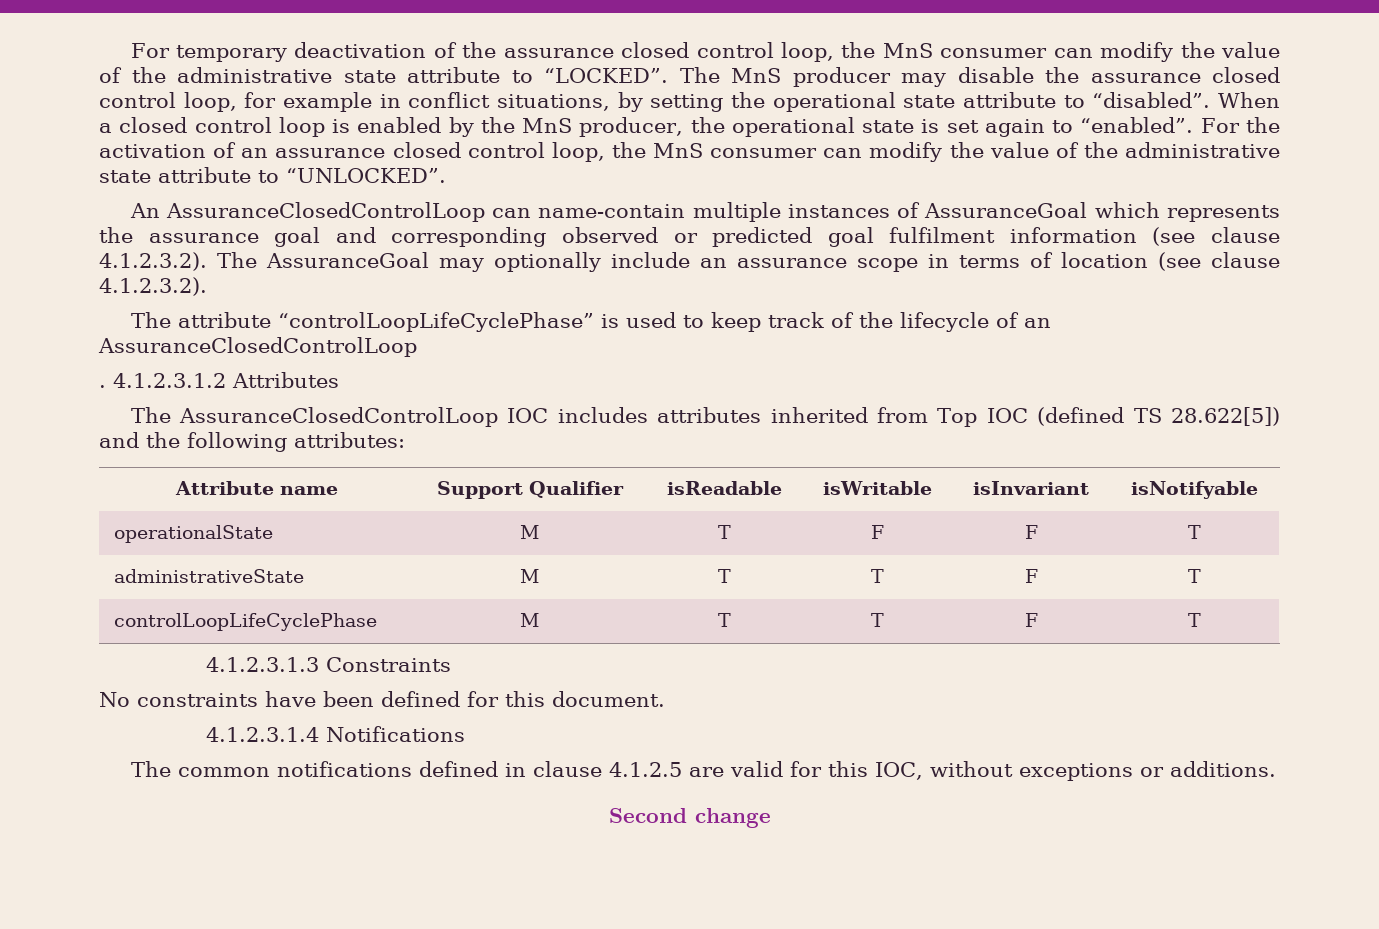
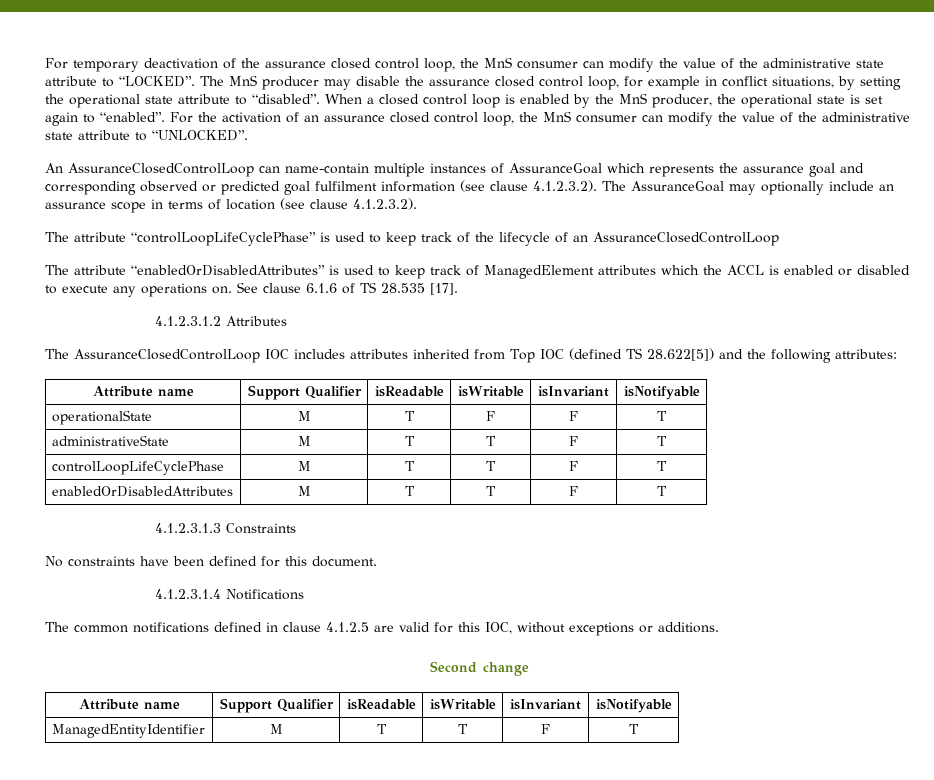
- . 4.1.2.3.1.2 Attributes
+ The attribute “enabledOrDisabledAttributes” is used to keep track of ManagedElement attributes which the ACCL is enabled or disabled to execute any operations on. See clause 6.1.6 of TS 28.535 [17].
+ 4.1.2.3.1.2 Attributes
+ enabledOrDisabledAttributes | M | T | T | F | T
  Second change
+ Attribute name | Support Qualifier | isReadable | isWritable | isInvariant | isNotifyable
+ ManagedEntityIdentifier | M | T | T | F | T

